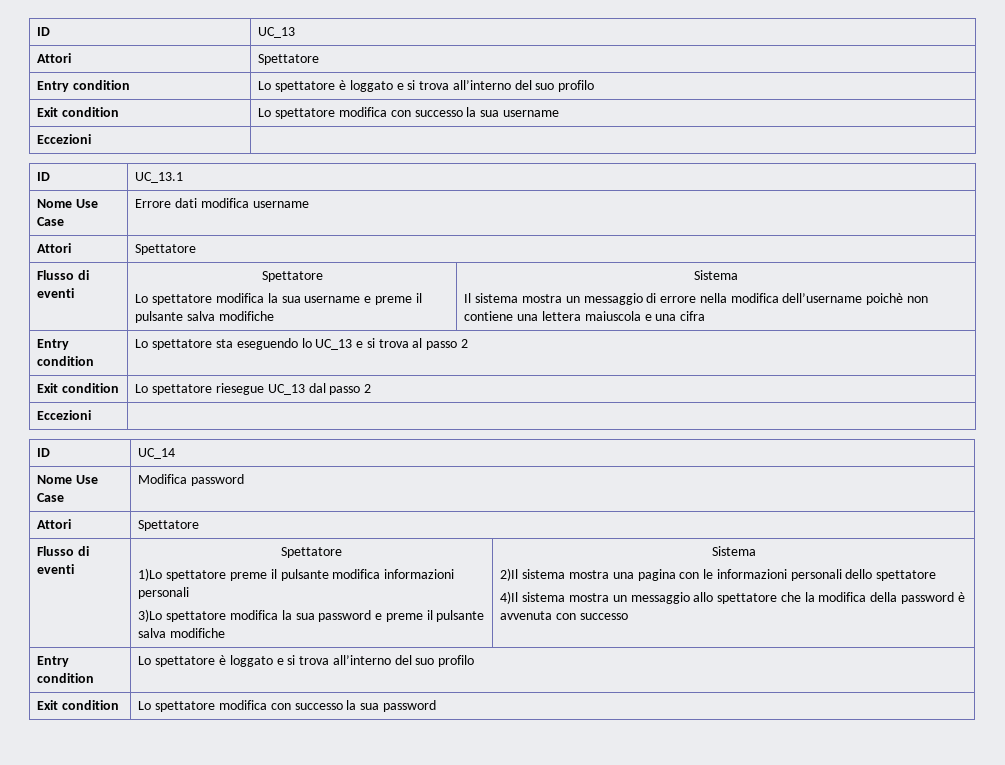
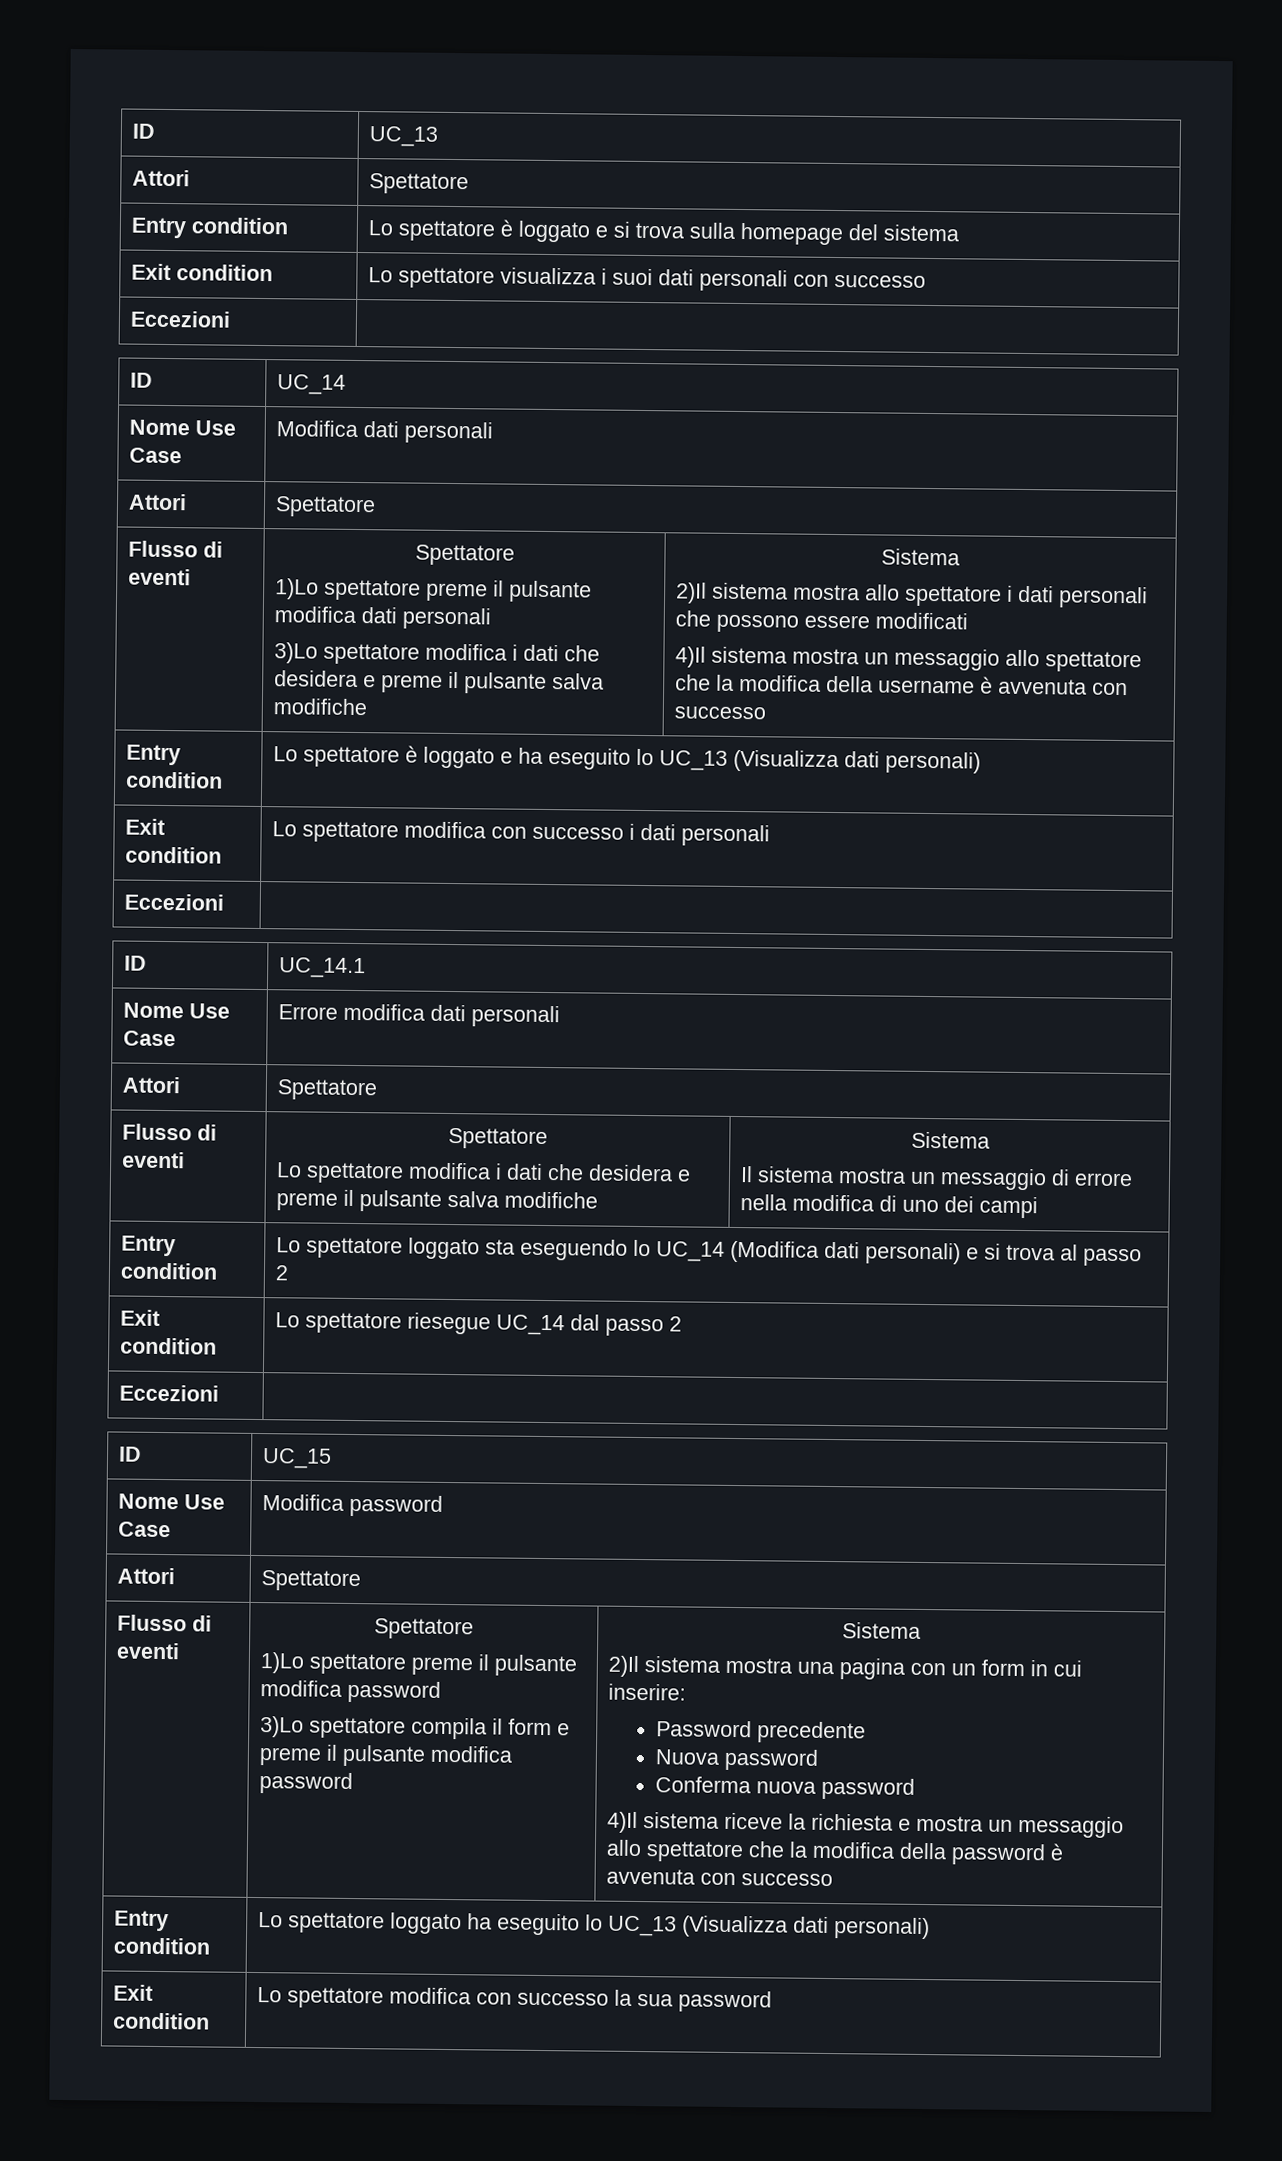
  ID | UC_13
  Attori | Spettatore
- Entry condition | Lo spettatore è loggato e si trova all’interno del suo profilo
- Exit condition | Lo spettatore modifica con successo la sua username
+ Entry condition | Lo spettatore è loggato e si trova sulla homepage del sistema
+ Exit condition | Lo spettatore visualizza i suoi dati personali con successo
  Eccezioni |
- ID | UC_13.1
+ ID | UC_14
+ Nome Use Case | Modifica dati personali
+ Attori | Spettatore
+ Flusso di eventi | Spettatore
+ 1)Lo spettatore preme il pulsante modifica dati personali
+ 3)Lo spettatore modifica i dati che desidera e preme il pulsante salva modifiche | Sistema
+ 2)Il sistema mostra allo spettatore i dati personali che possono essere modificati
+ 4)Il sistema mostra un messaggio allo spettatore che la modifica della username è avvenuta con successo
+ Entry condition | Lo spettatore è loggato e ha eseguito lo UC_13 (Visualizza dati personali)
+ Exit condition | Lo spettatore modifica con successo i dati personali
+ Eccezioni |
+ ID | UC_14.1
- Nome Use Case | Errore dati modifica username
+ Nome Use Case | Errore modifica dati personali
  Attori | Spettatore
  Flusso di eventi | Spettatore
- Lo spettatore modifica la sua username e preme il pulsante salva modifiche | Sistema
- Il sistema mostra un messaggio di errore nella modifica dell’username poichè non contiene una lettera maiuscola e una cifra
- Entry condition | Lo spettatore sta eseguendo lo UC_13 e si trova al passo 2
+ Lo spettatore modifica i dati che desidera e preme il pulsante salva modifiche | Sistema
+ Il sistema mostra un messaggio di errore nella modifica di uno dei campi
+ Entry condition | Lo spettatore loggato sta eseguendo lo UC_14 (Modifica dati personali) e si trova al passo 2
- Exit condition | Lo spettatore riesegue UC_13 dal passo 2
+ Exit condition | Lo spettatore riesegue UC_14 dal passo 2
- ID | UC_14
+ ID | UC_15
- 1)Lo spettatore preme il pulsante modifica informazioni personali
- 3)Lo spettatore modifica la sua password e preme il pulsante salva modifiche
+ 1)Lo spettatore preme il pulsante modifica password
+ 3)Lo spettatore compila il form e preme il pulsante modifica password
- 2)Il sistema mostra una pagina con le informazioni personali dello spettatore
- 4)Il sistema mostra un messaggio allo spettatore che la modifica della password è avvenuta con successo
- Entry condition | Lo spettatore è loggato e si trova all’interno del suo profilo
+ 2)Il sistema mostra una pagina con un form in cui inserire:
+ Password precedente
+ Nuova password
+ Conferma nuova password
+ 4)Il sistema riceve la richiesta e mostra un messaggio allo spettatore che la modifica della password è avvenuta con successo
+ Entry condition | Lo spettatore loggato ha eseguito lo UC_13 (Visualizza dati personali)

